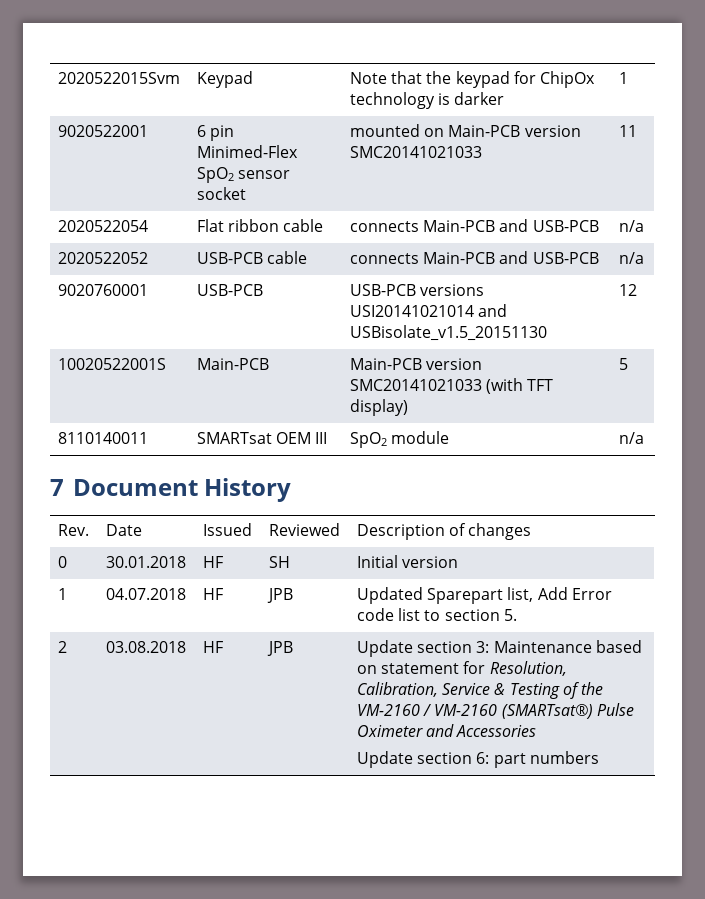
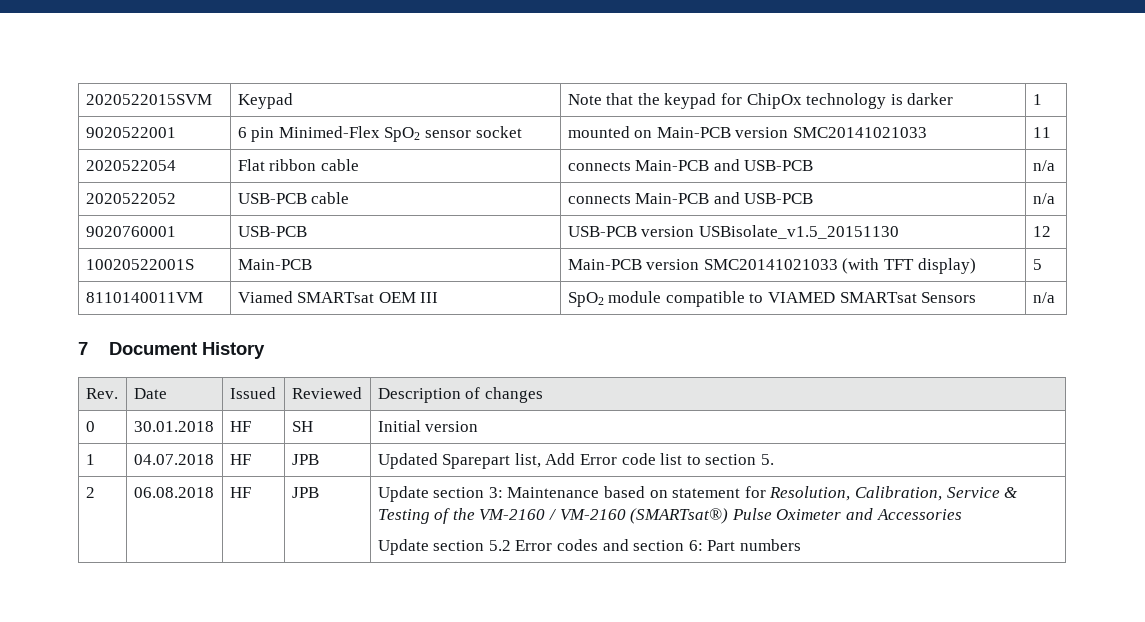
- 2020522015Svm | Keypad | Note that the keypad for ChipOx technology is darker | 1
+ 2020522015SVM | Keypad | Note that the keypad for ChipOx technology is darker | 1
- 9020760001 | USB-PCB | USB-PCB versions USI20141021014 and USBisolate_v1.5_20151130 | 12
+ 9020760001 | USB-PCB | USB-PCB version USBisolate_v1.5_20151130 | 12
- 8110140011 | SMARTsat OEM III | SpO2 module | n/a
+ 8110140011VM | Viamed SMARTsat OEM III | SpO2 module compatible to VIAMED SMARTsat Sensors | n/a
- 2 | 03.08.2018 | HF | JPB | Update section 3: Maintenance based on statement for Resolution, Calibration, Service & Testing of the VM-2160 / VM-2160 (SMARTsat®) Pulse Oximeter and Accessories
- Update section 6: part numbers
+ 2 | 06.08.2018 | HF | JPB | Update section 3: Maintenance based on statement for Resolution, Calibration, Service & Testing of the VM-2160 / VM-2160 (SMARTsat®) Pulse Oximeter and Accessories
+ Update section 5.2 Error codes and section 6: Part numbers

